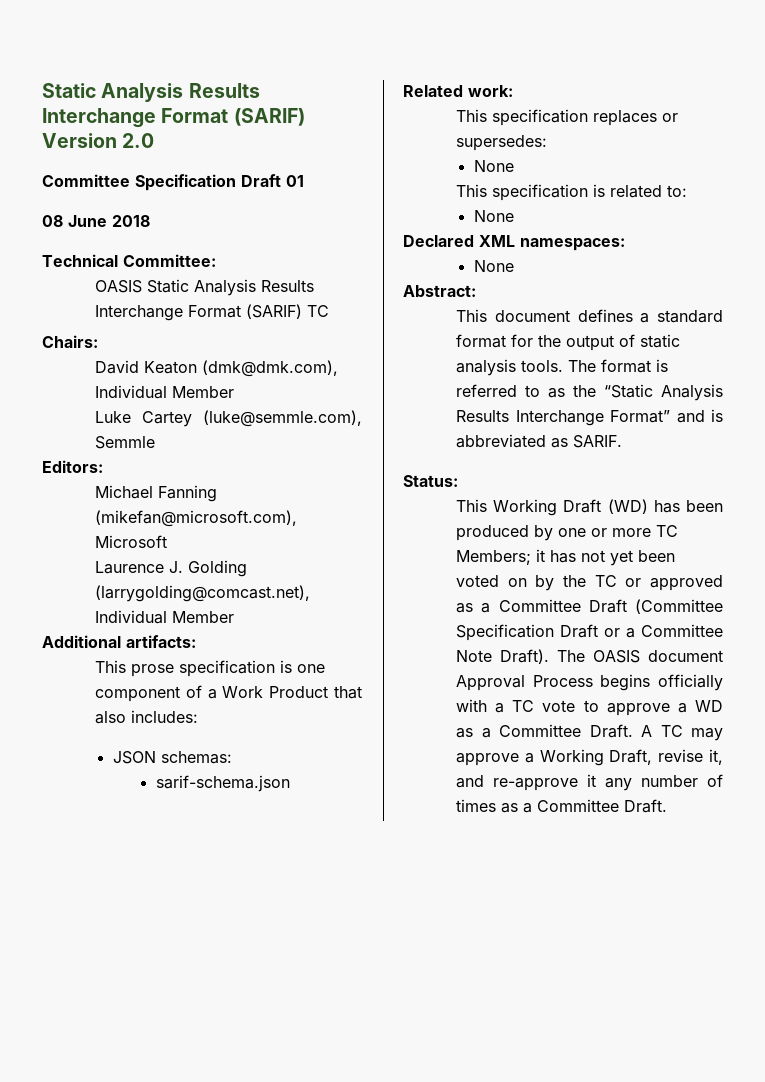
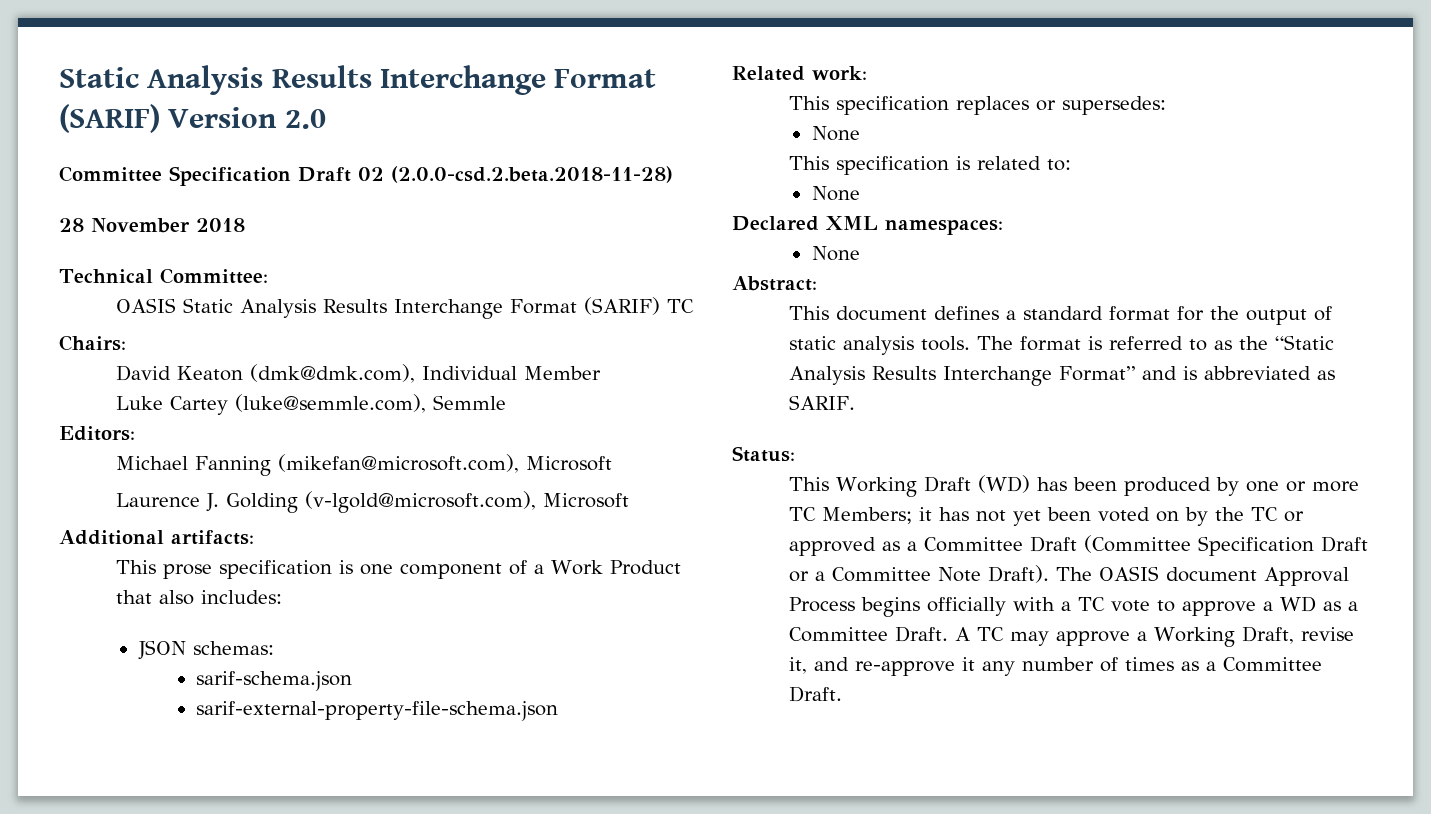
- Committee Specification Draft 01
- 08 June 2018
+ Committee Specification Draft 02 (2.0.0-csd.2.beta.2018-11-28)
+ 28 November 2018
- Laurence J. Golding (larrygolding@comcast.net), Individual Member
+ Laurence J. Golding (v-lgold@microsoft.com), Microsoft
+ sarif-external-property-file-schema.json

